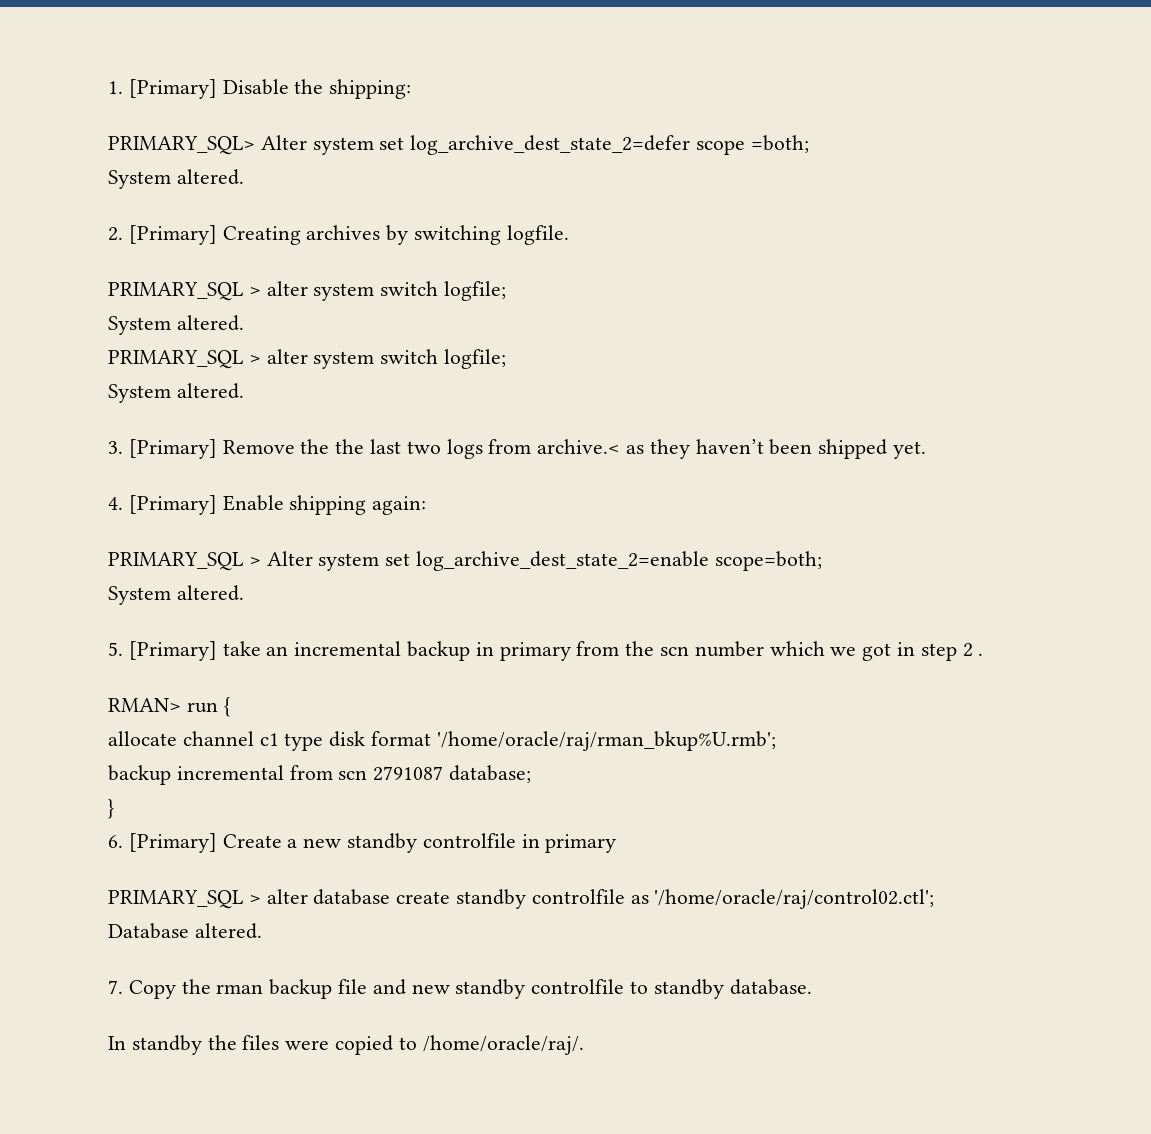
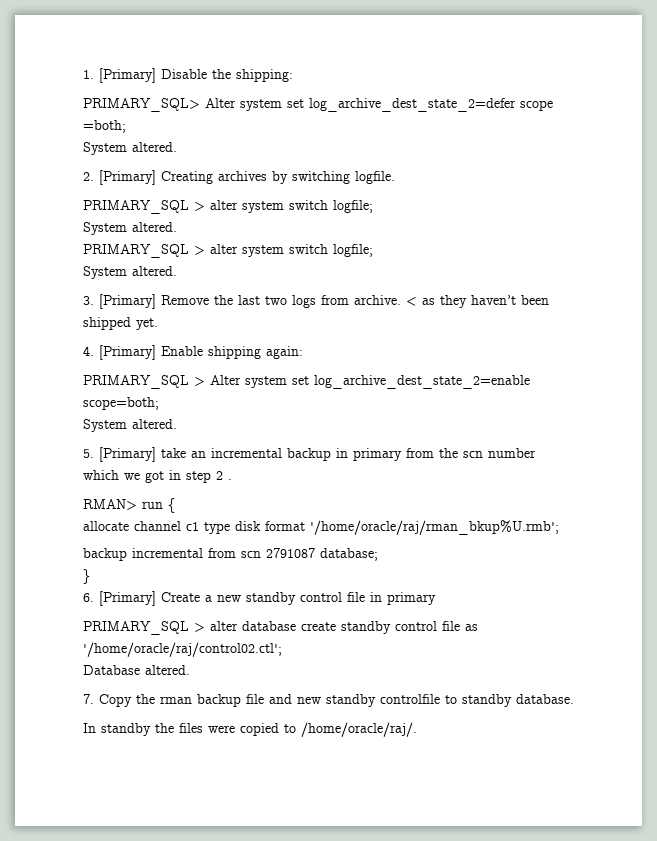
- 3. [Primary] Remove the the last two logs from archive.< as they haven’t been shipped yet.
+ 3. [Primary] Remove the last two logs from archive. < as they haven’t been shipped yet.
- 6. [Primary] Create a new standby controlfile in primary
+ 6. [Primary] Create a new standby control file in primary
- PRIMARY_SQL > alter database create standby controlfile as '/home/oracle/raj/control02.ctl';
+ PRIMARY_SQL > alter database create standby control file as '/home/oracle/raj/control02.ctl';

